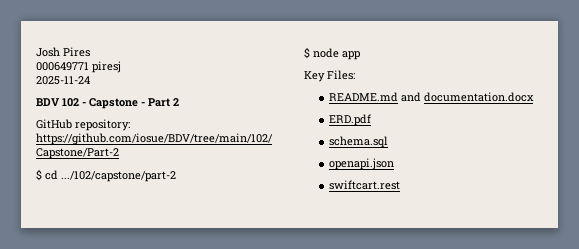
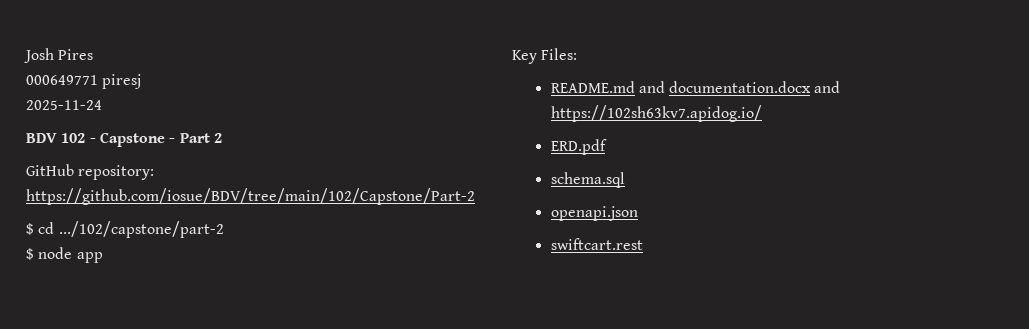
- README.md and documentation.docx
+ README.md and documentation.docx and https://102sh63kv7.apidog.io/

